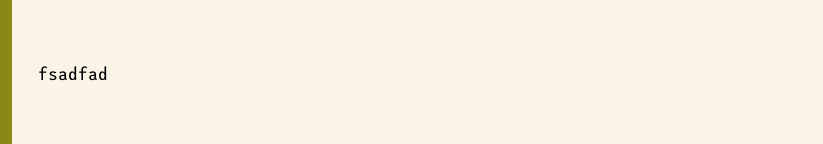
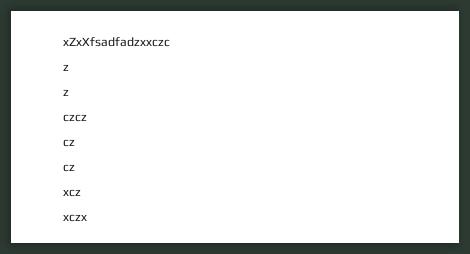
- fsadfad
+ xZxXfsadfadzxxczc
+ z
+ z
+ czcz
+ cz
+ cz
+ xcz
+ xczx

